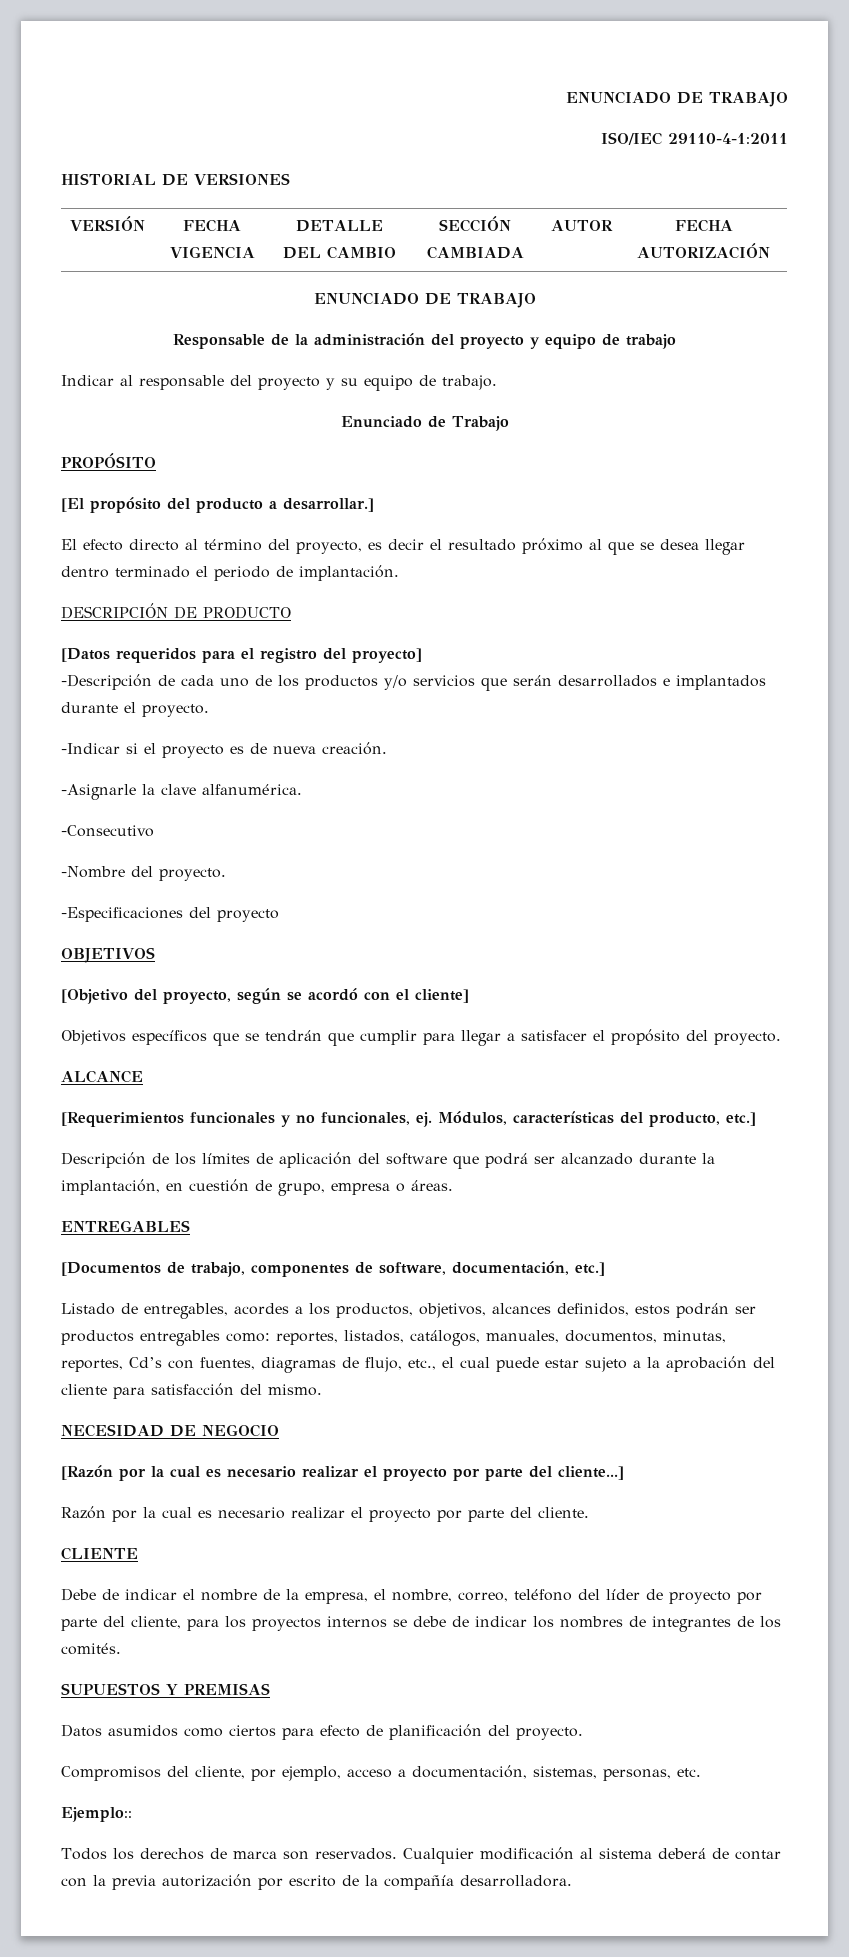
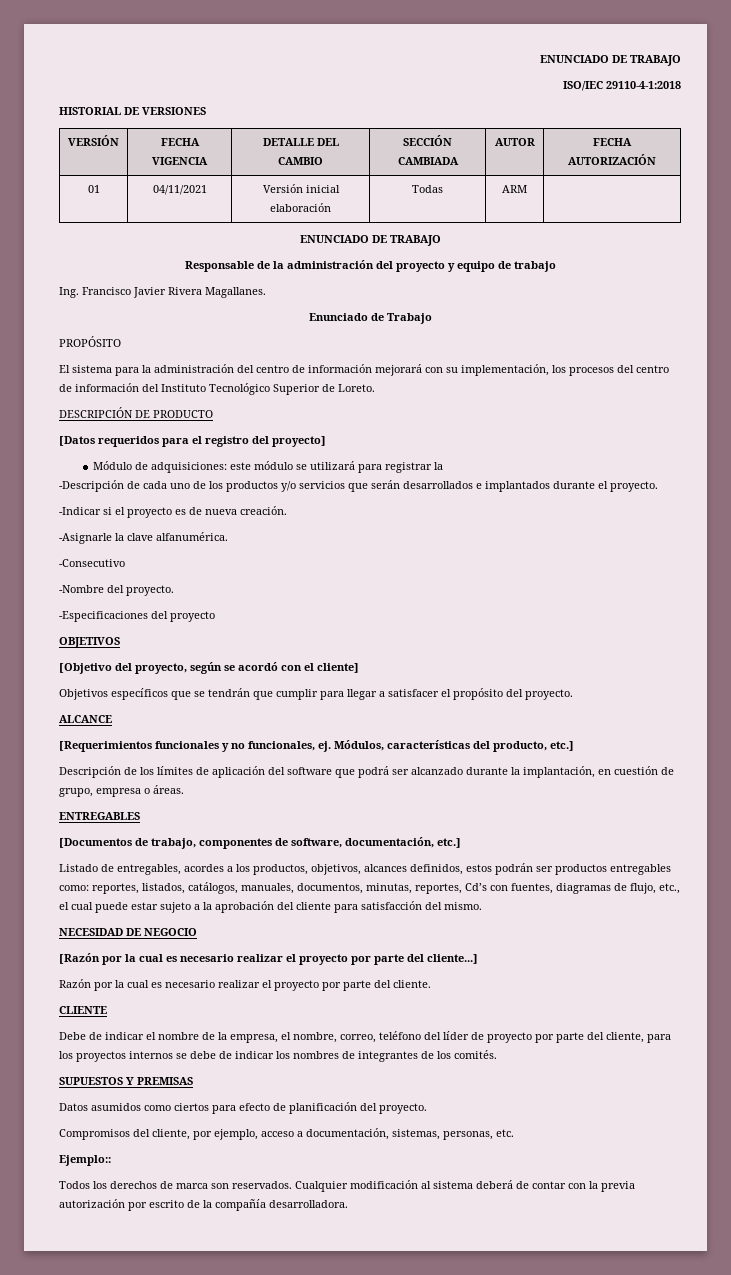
- ISO/IEC 29110-4-1:2011
+ ISO/IEC 29110-4-1:2018
+ 01 | 04/11/2021 | Versión inicial elaboración | Todas | ARM |
- Indicar al responsable del proyecto y su equipo de trabajo.
+ Ing. Francisco Javier Rivera Magallanes.
  Enunciado de Trabajo
  PROPÓSITO
- [El propósito del producto a desarrollar.]
- El efecto directo al término del proyecto, es decir el resultado próximo al que se desea llegar dentro terminado el periodo de implantación.
+ El sistema para la administración del centro de información mejorará con su implementación, los procesos del centro de información del Instituto Tecnológico Superior de Loreto.
+ Módulo de adquisiciones: este módulo se utilizará para registrar la

